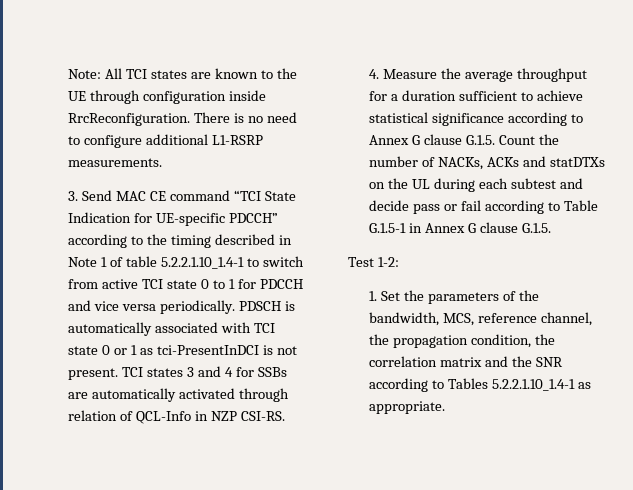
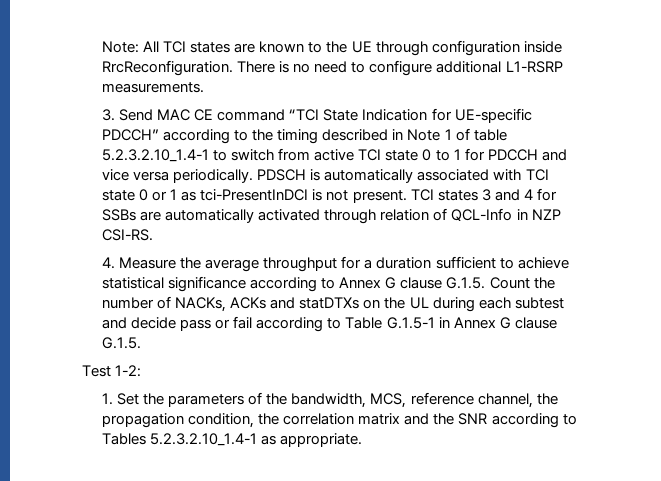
- 3. Send MAC CE command “TCI State Indication for UE-specific PDCCH” according to the timing described in Note 1 of table 5.2.2.1.10_1.4-1 to switch from active TCI state 0 to 1 for PDCCH and vice versa periodically.
+ 3. Send MAC CE command “TCI State Indication for UE-specific PDCCH” according to the timing described in Note 1 of table 5.2.3.2.10_1.4-1 to switch from active TCI state 0 to 1 for PDCCH and vice versa periodically.
- 1. Set the parameters of the bandwidth, MCS, reference channel, the propagation condition, the correlation matrix and the SNR according to Tables 5.2.2.1.10_1.4-1 as appropriate.
+ 1. Set the parameters of the bandwidth, MCS, reference channel, the propagation condition, the correlation matrix and the SNR according to Tables 5.2.3.2.10_1.4-1 as appropriate.

